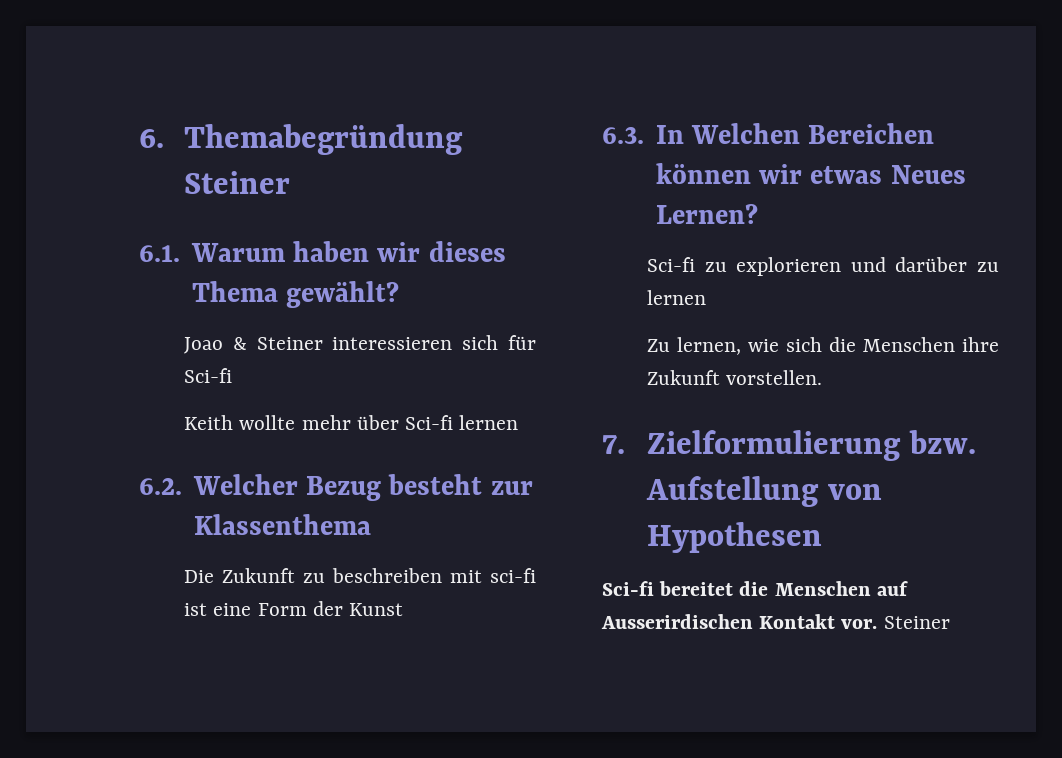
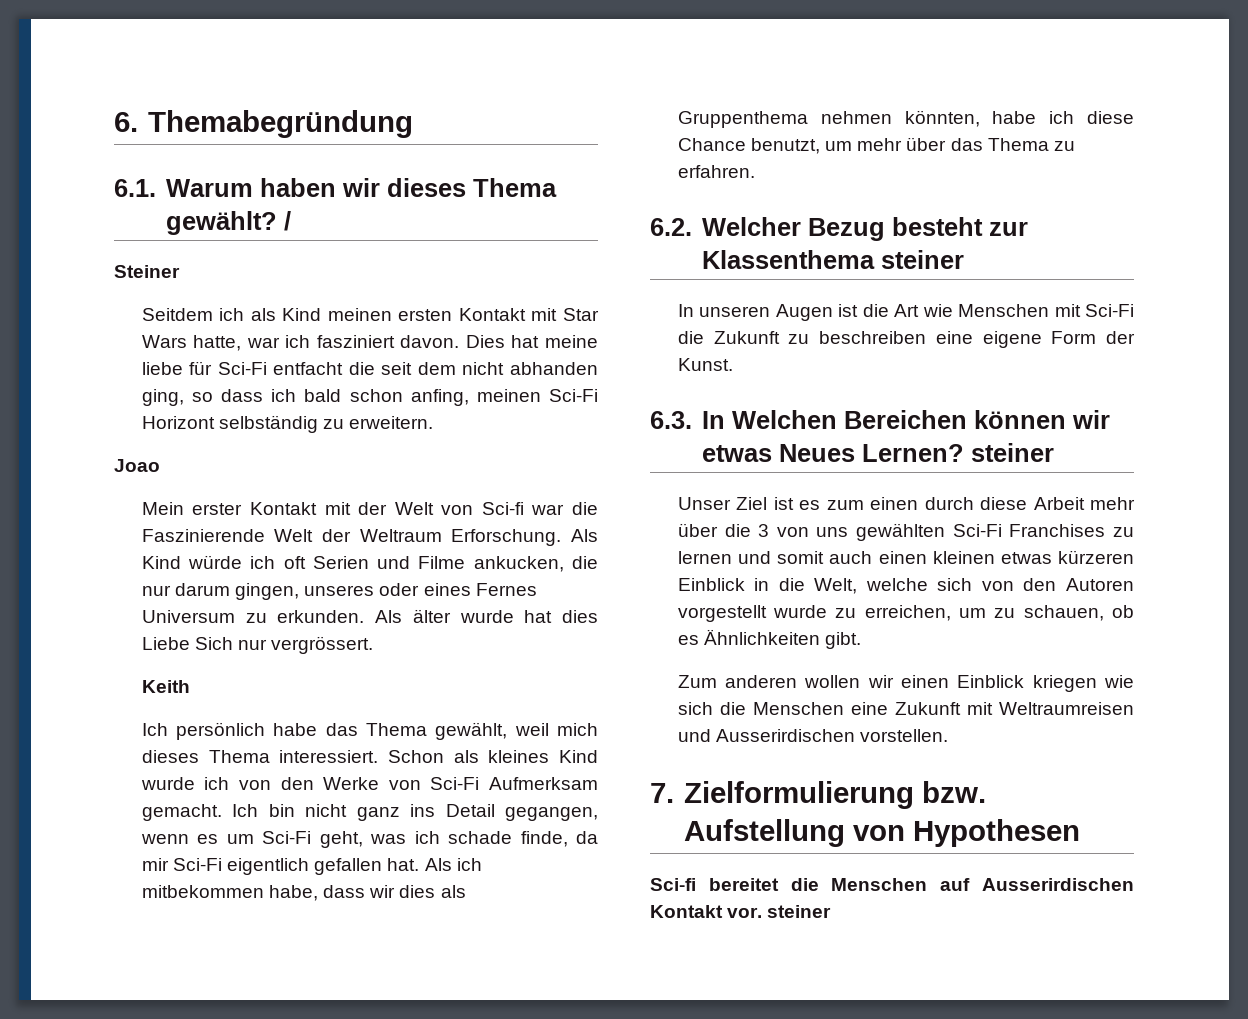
- 6. Themabegründung Steiner
+ 6. Themabegründung
- 6.1. Warum haben wir dieses Thema gewählt?
- Joao & Steiner interessieren sich für Sci-fi
- Keith wollte mehr über Sci-fi lernen
+ 6.1. Warum haben wir dieses Thema gewählt? /
+ Steiner
+ Seitdem ich als Kind meinen ersten Kontakt mit Star Wars hatte, war ich fasziniert davon. Dies hat meine liebe für Sci-Fi entfacht die seit dem nicht abhanden ging, so dass ich bald schon anfing, meinen Sci-Fi Horizont selbständig zu erweitern.
+ Joao
+ Mein erster Kontakt mit der Welt von Sci-fi war die Faszinierende Welt der Weltraum Erforschung. Als Kind würde ich oft Serien und Filme ankucken, die nur darum gingen, unseres oder eines Fernes Universum zu erkunden. Als älter wurde hat dies Liebe Sich nur vergrössert.
+ Keith
+ Ich persönlich habe das Thema gewählt, weil mich dieses Thema interessiert. Schon als kleines Kind wurde ich von den Werke von Sci-Fi Aufmerksam gemacht. Ich bin nicht ganz ins Detail gegangen, wenn es um Sci-Fi geht, was ich schade finde, da mir Sci-Fi eigentlich gefallen hat. Als ich mitbekommen habe, dass wir dies als Gruppenthema nehmen könnten, habe ich diese Chance benutzt, um mehr über das Thema zu erfahren.
- 6.2. Welcher Bezug besteht zur Klassenthema
- Die Zukunft zu beschreiben mit sci-fi ist eine Form der Kunst
+ 6.2. Welcher Bezug besteht zur Klassenthema steiner
+ In unseren Augen ist die Art wie Menschen mit Sci-Fi die Zukunft zu beschreiben eine eigene Form der Kunst.
- 6.3. In Welchen Bereichen können wir etwas Neues Lernen?
- Sci-fi zu explorieren und darüber zu lernen
- Zu lernen, wie sich die Menschen ihre Zukunft vorstellen.
+ 6.3. In Welchen Bereichen können wir etwas Neues Lernen? steiner
+ Unser Ziel ist es zum einen durch diese Arbeit mehr über die 3 von uns gewählten Sci-Fi Franchises zu lernen und somit auch einen kleinen etwas kürzeren Einblick in die Welt, welche sich von den Autoren vorgestellt wurde zu erreichen, um zu schauen, ob es Ähnlichkeiten gibt.
+ Zum anderen wollen wir einen Einblick kriegen wie sich die Menschen eine Zukunft mit Weltraumreisen und Ausserirdischen vorstellen.
- Sci-fi bereitet die Menschen auf Ausserirdischen Kontakt vor. Steiner
+ Sci-fi bereitet die Menschen auf Ausserirdischen Kontakt vor. steiner

